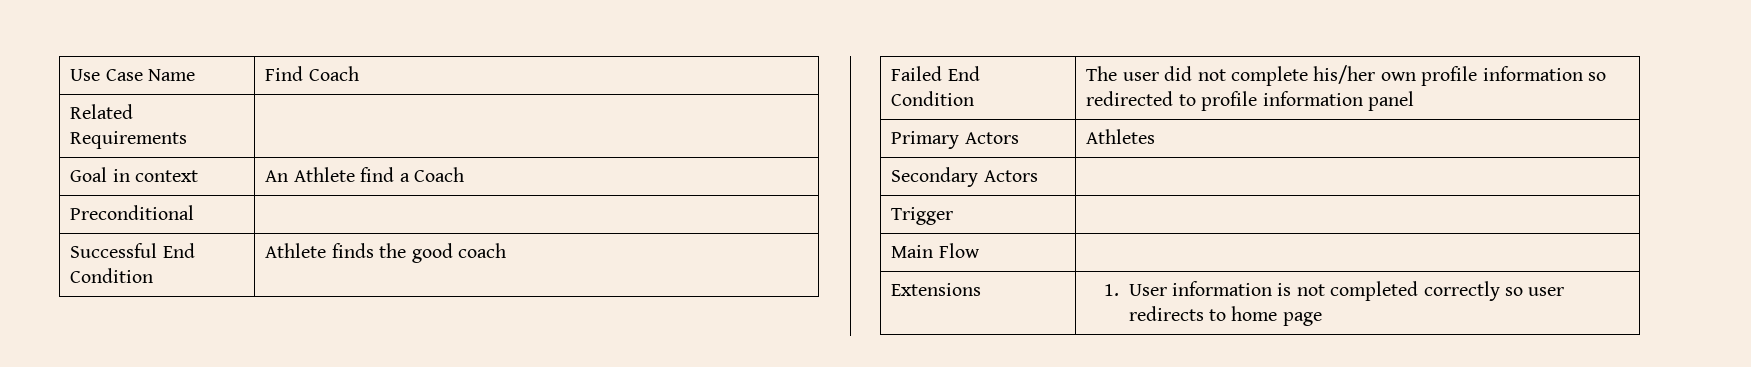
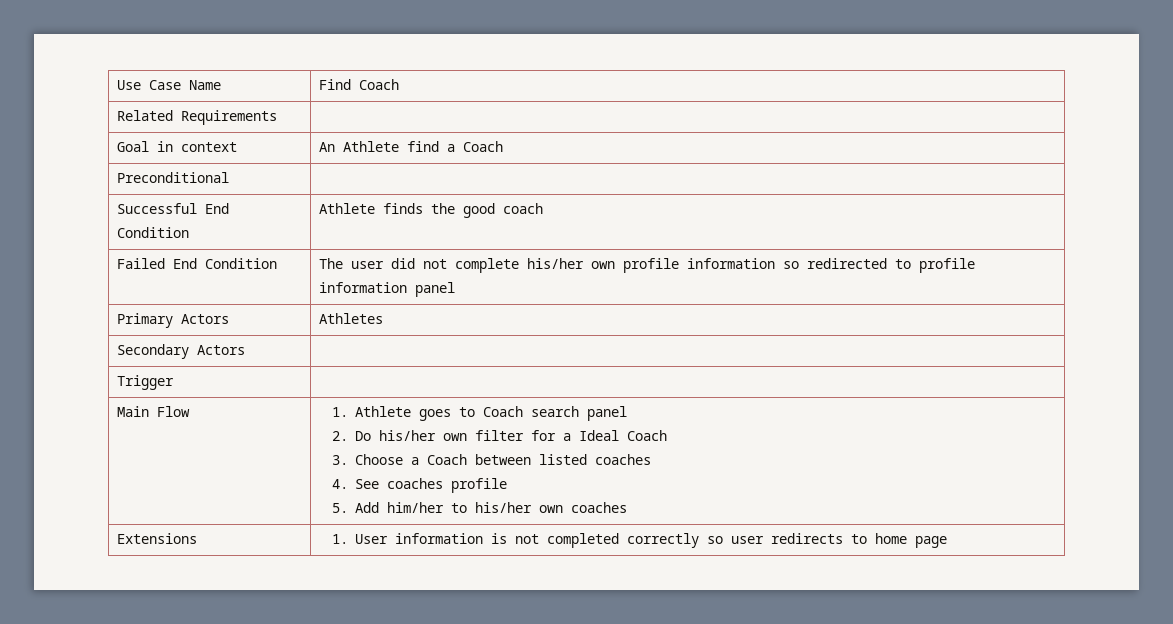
- Main Flow |
+ Main Flow | 1. Athlete goes to Coach search panel
+ 2. Do his/her own filter for a Ideal Coach
+ 3. Choose a Coach between listed coaches
+ 4. See coaches profile
+ 5. Add him/her to his/her own coaches

